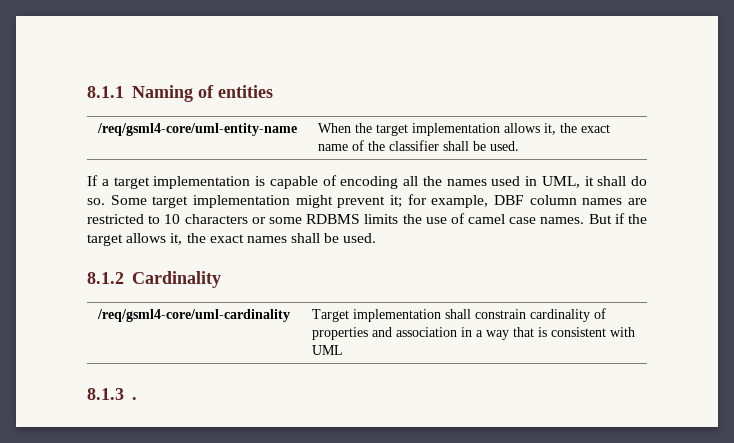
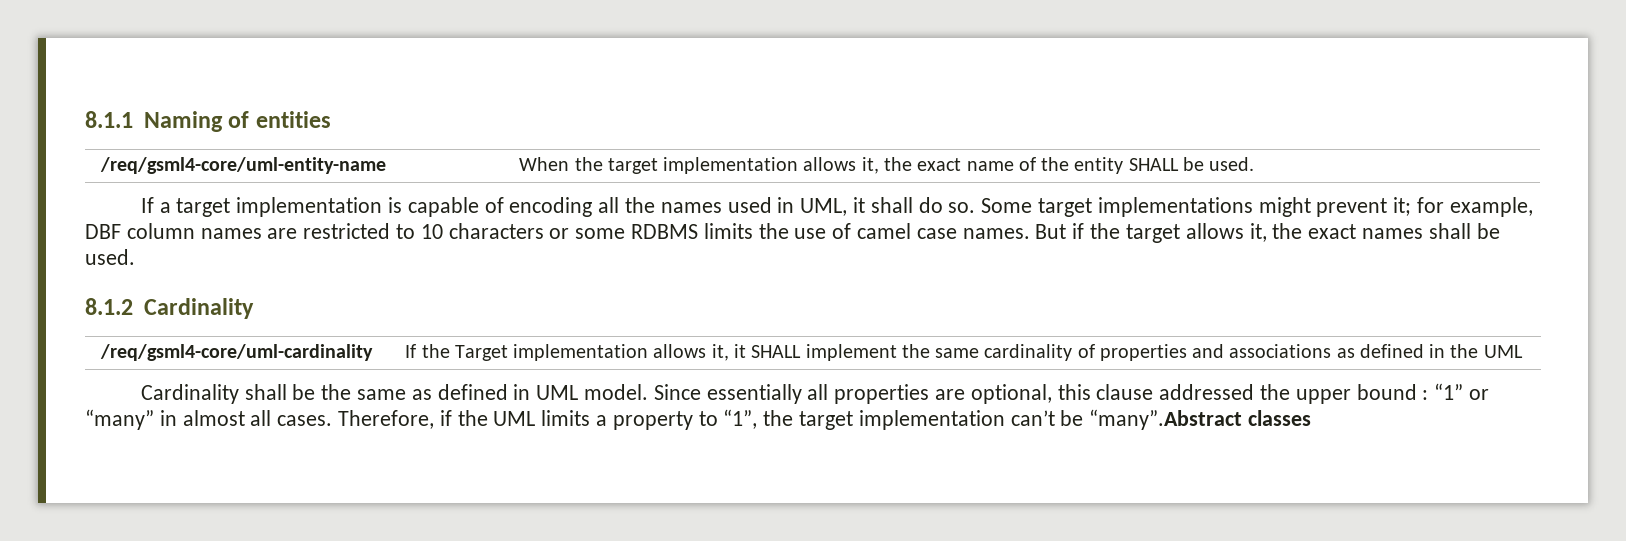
- /req/gsml4-core/uml-entity-name | When the target implementation allows it, the exact name of the classifier shall be used.
+ /req/gsml4-core/uml-entity-name | When the target implementation allows it, the exact name of the entity SHALL be used.
- Some target implementation might prevent it; for example, DBF column names are restricted to 10 characters or some RDBMS limits the use of camel case names.
+ Some target implementations might prevent it; for example, DBF column names are restricted to 10 characters or some RDBMS limits the use of camel case names.
- /req/gsml4-core/uml-cardinality | Target implementation shall constrain cardinality of properties and association in a way that is consistent with UML
- 8.1.3 .
+ /req/gsml4-core/uml-cardinality | If the Target implementation allows it, it SHALL implement the same cardinality of properties and associations as defined in the UML
+ Cardinality shall be the same as defined in UML model. Since essentially all properties are optional, this clause addressed the upper bound : “1” or “many” in almost all cases. Therefore, if the UML limits a property to “1”, the target implementation can’t be “many”.Abstract classes

